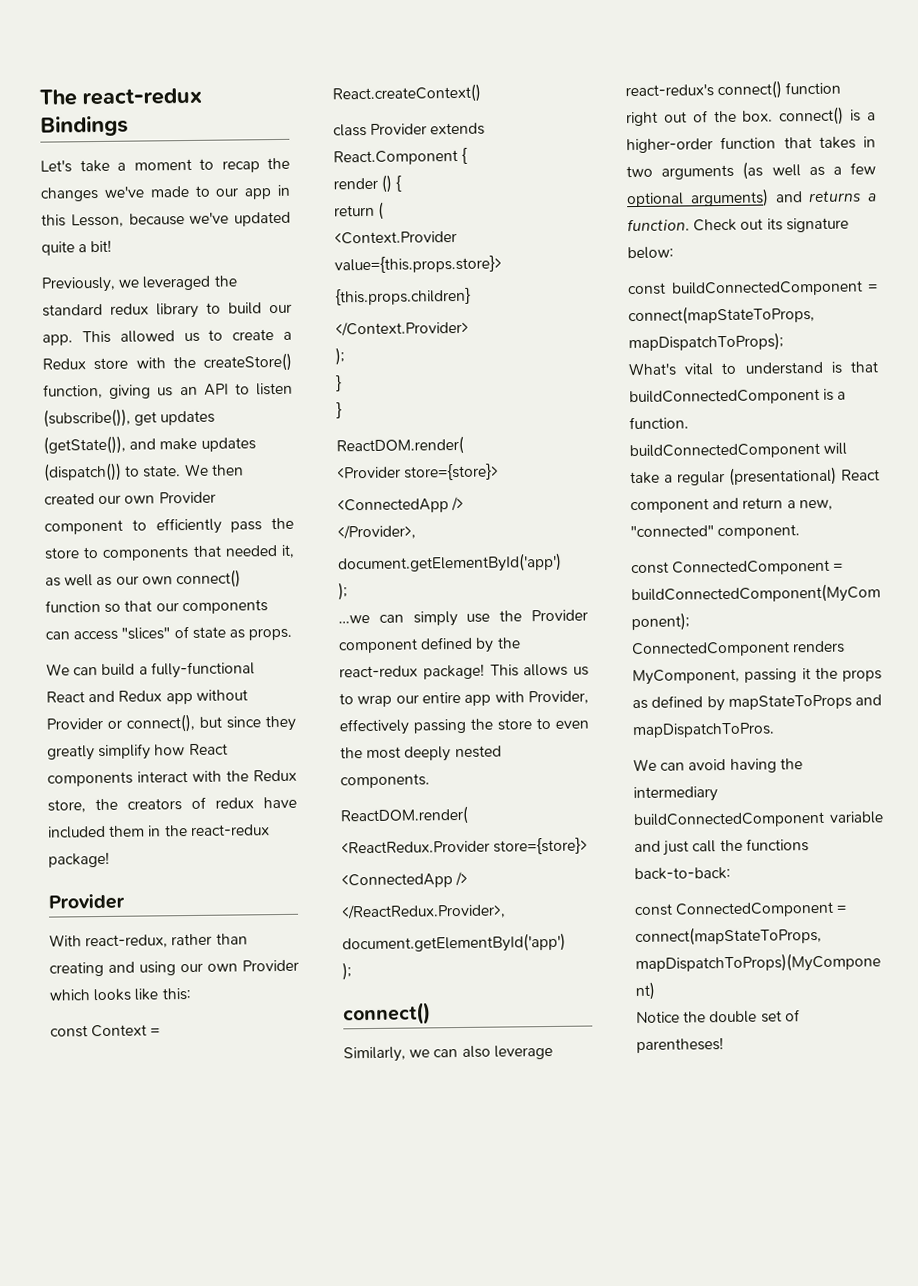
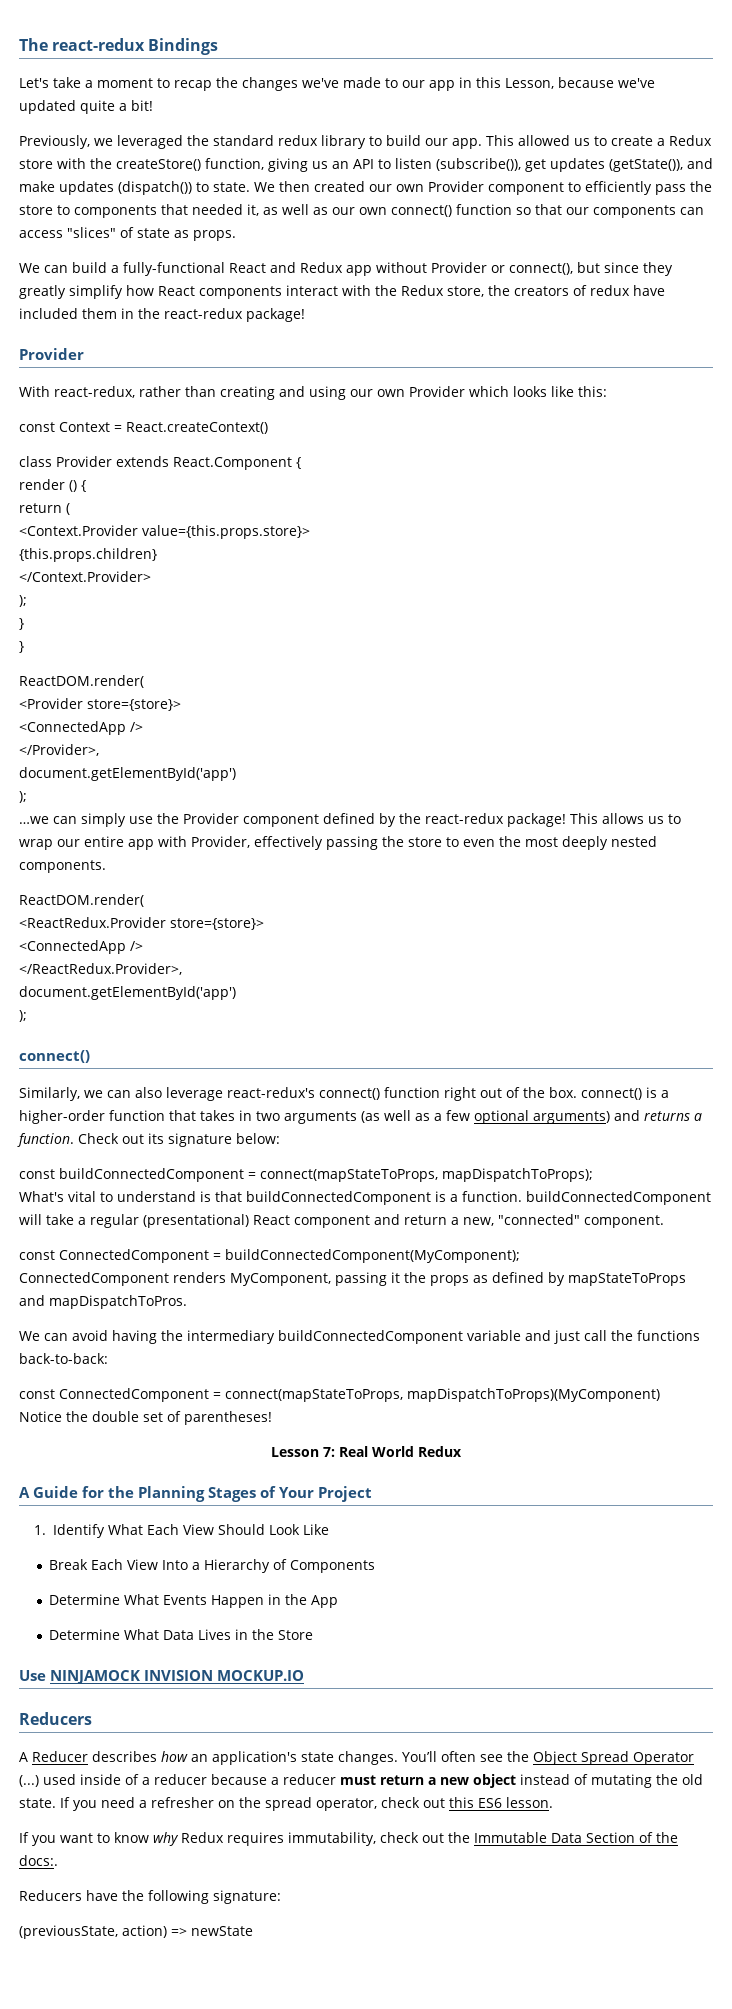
+ Lesson 7: Real World Redux
+ A Guide for the Planning Stages of Your Project
+ 1. Identify What Each View Should Look Like
+ Break Each View Into a Hierarchy of Components
+ Determine What Events Happen in the App
+ Determine What Data Lives in the Store
+ Use NINJAMOCK INVISION MOCKUP.IO
+ Reducers
+ A Reducer describes how an application's state changes. You’ll often see the Object Spread Operator (...) used inside of a reducer because a reducer must return a new object instead of mutating the old state. If you need a refresher on the spread operator, check out this ES6 lesson.
+ If you want to know why Redux requires immutability, check out the Immutable Data Section of the docs:.
+ Reducers have the following signature:
+ (previousState, action) => newState

